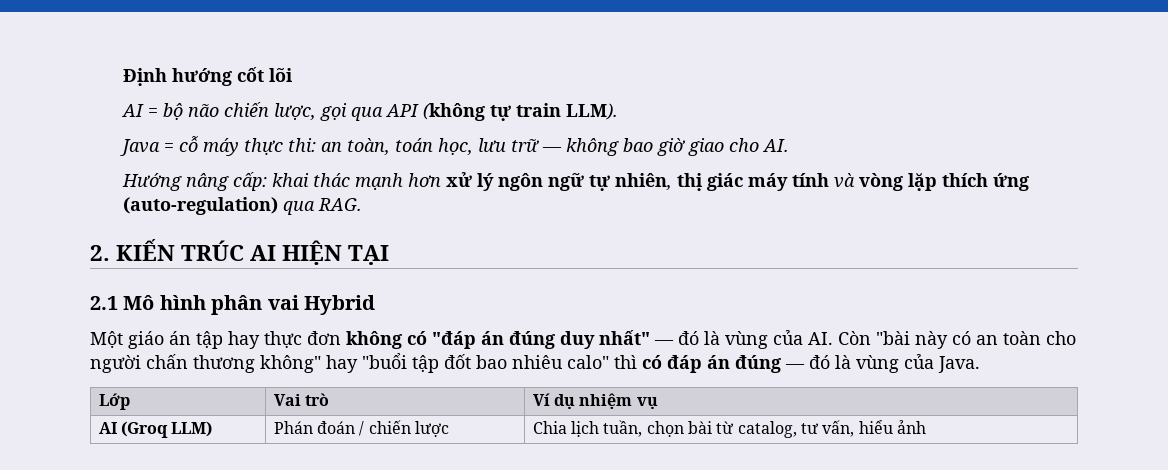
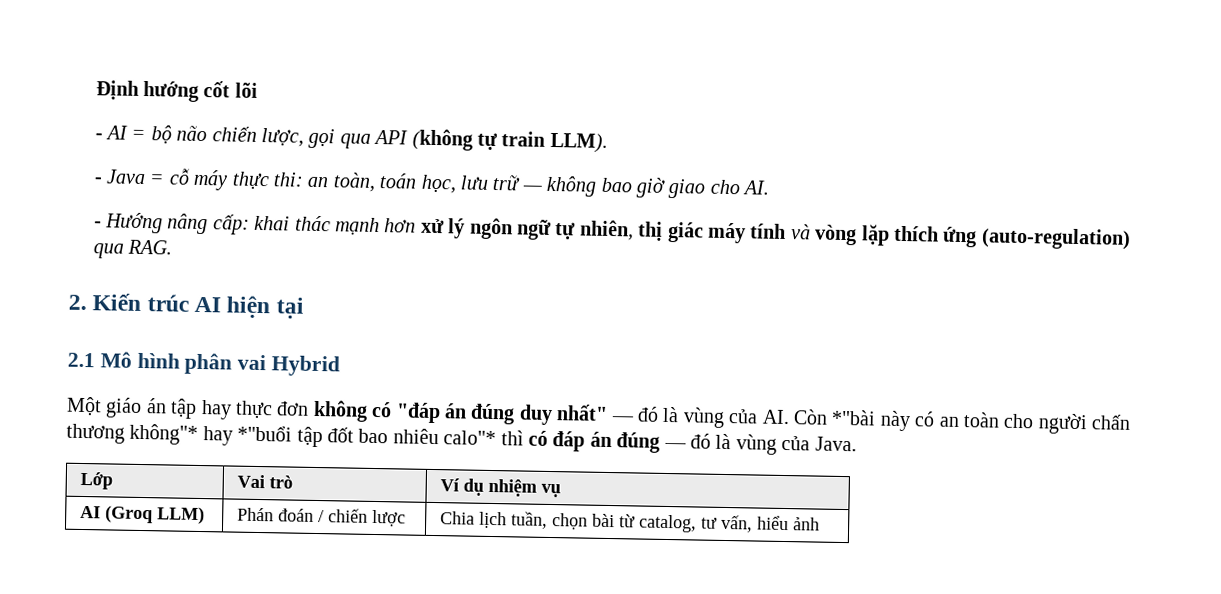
- AI = bộ não chiến lược, gọi qua API (không tự train LLM).
+ - AI = bộ não chiến lược, gọi qua API (không tự train LLM).
- Java = cỗ máy thực thi: an toàn, toán học, lưu trữ — không bao giờ giao cho AI.
+ - Java = cỗ máy thực thi: an toàn, toán học, lưu trữ — không bao giờ giao cho AI.
- Hướng nâng cấp: khai thác mạnh hơn xử lý ngôn ngữ tự nhiên, thị giác máy tính và vòng lặp thích ứng (auto-regulation) qua RAG.
+ - Hướng nâng cấp: khai thác mạnh hơn xử lý ngôn ngữ tự nhiên, thị giác máy tính và vòng lặp thích ứng (auto-regulation) qua RAG.
- 2. KIẾN TRÚC AI HIỆN TẠI
+ 2. Kiến trúc AI hiện tại
- Một giáo án tập hay thực đơn không có "đáp án đúng duy nhất" — đó là vùng của AI. Còn "bài này có an toàn cho người chấn thương không" hay "buổi tập đốt bao nhiêu calo" thì có đáp án đúng — đó là vùng của Java.
+ Một giáo án tập hay thực đơn không có "đáp án đúng duy nhất" — đó là vùng của AI. Còn *"bài này có an toàn cho người chấn thương không"* hay *"buổi tập đốt bao nhiêu calo"* thì có đáp án đúng — đó là vùng của Java.

